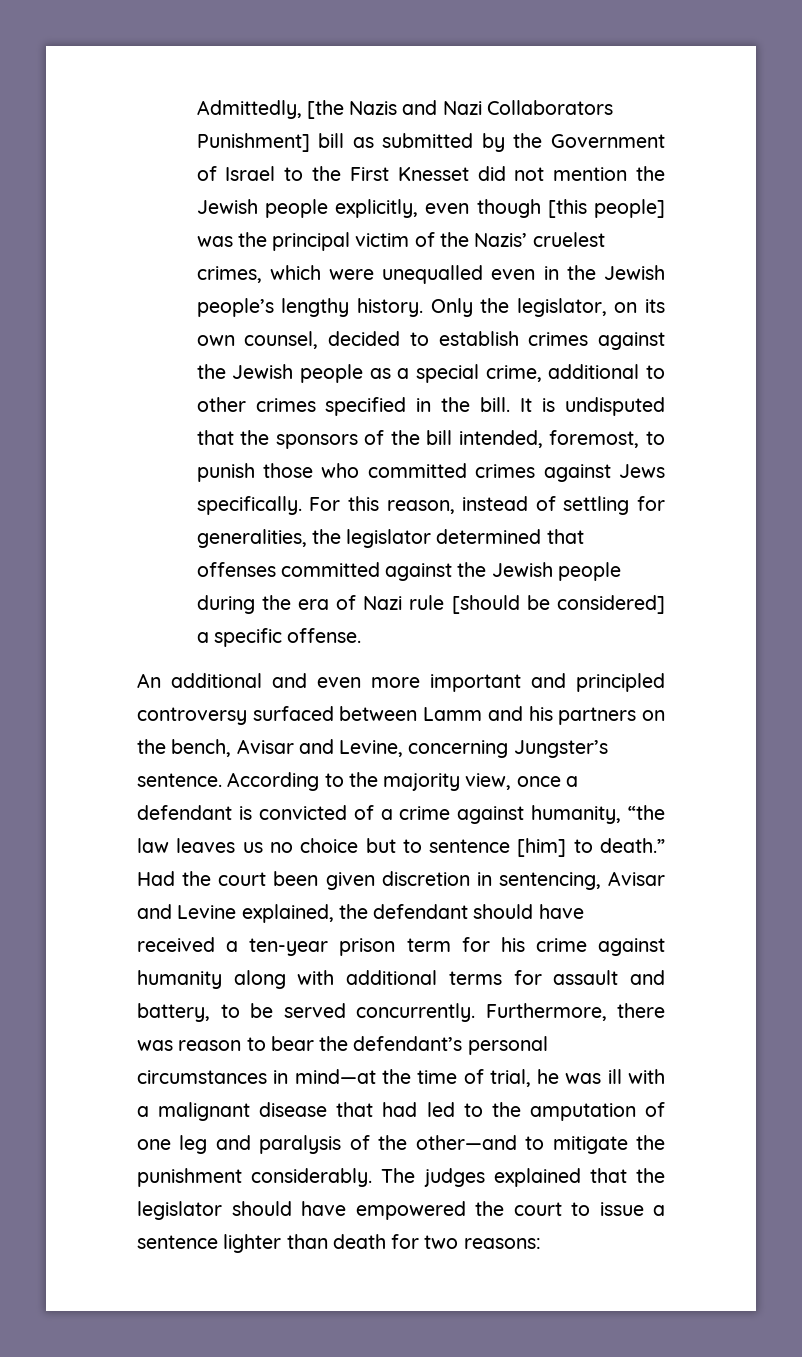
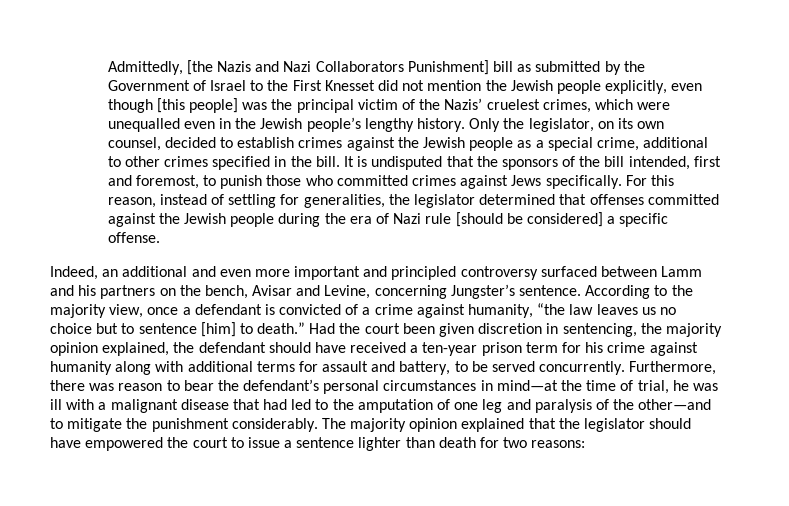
- It is undisputed that the sponsors of the bill intended, foremost, to punish those who committed crimes against Jews specifically.
+ It is undisputed that the sponsors of the bill intended, first and foremost, to punish those who committed crimes against Jews specifically.
- An additional and even more important and principled controversy surfaced between Lamm and his partners on the bench, Avisar and Levine, concerning Jungster’s sentence.
+ Indeed, an additional and even more important and principled controversy surfaced between Lamm and his partners on the bench, Avisar and Levine, concerning Jungster’s sentence.
- Had the court been given discretion in sentencing, Avisar and Levine explained, the defendant should have received a ten-year prison term for his crime against humanity along with additional terms for assault and battery, to be served concurrently.
+ Had the court been given discretion in sentencing, the majority opinion explained, the defendant should have received a ten-year prison term for his crime against humanity along with additional terms for assault and battery, to be served concurrently.
- The judges explained that the legislator should have empowered the court to issue a sentence lighter than death for two reasons:
+ The majority opinion explained that the legislator should have empowered the court to issue a sentence lighter than death for two reasons:

